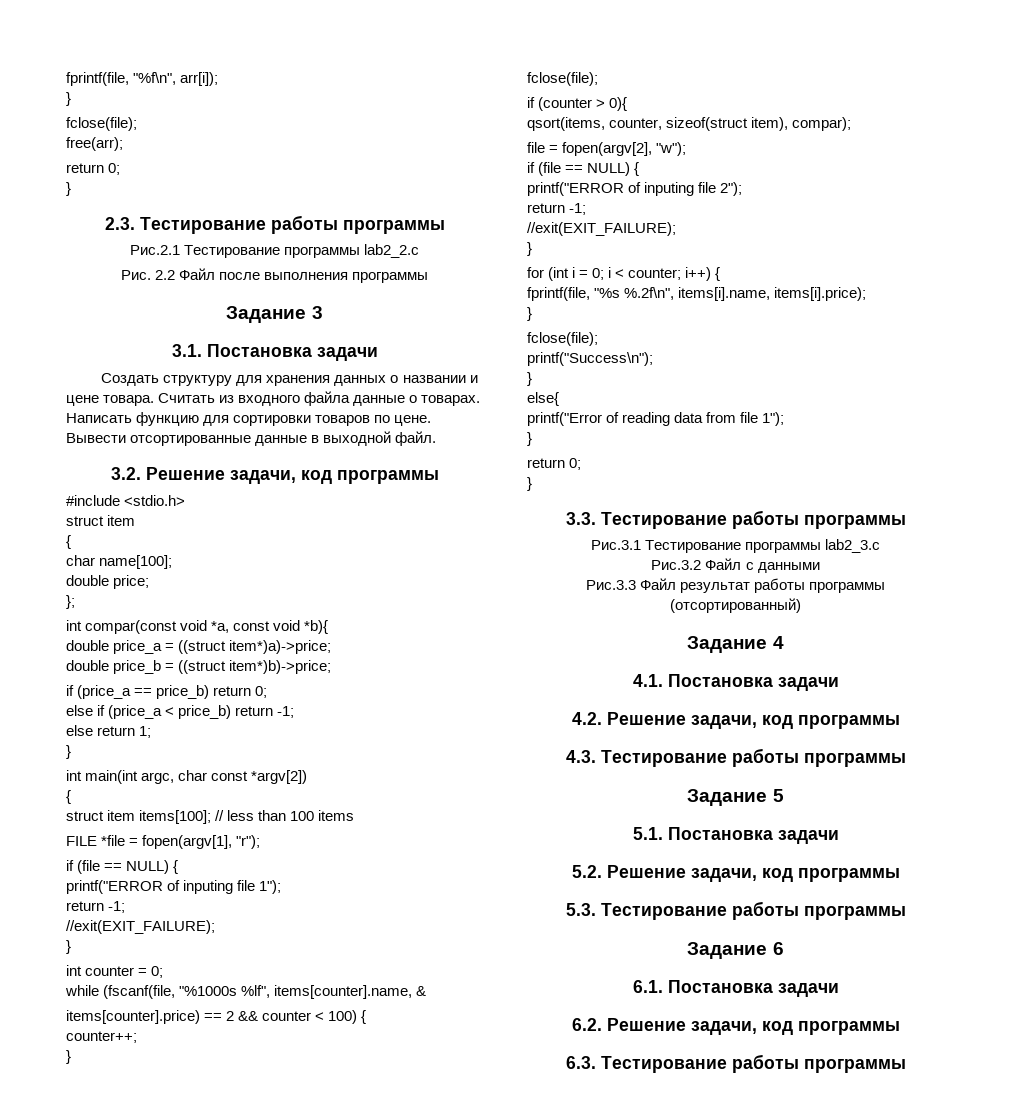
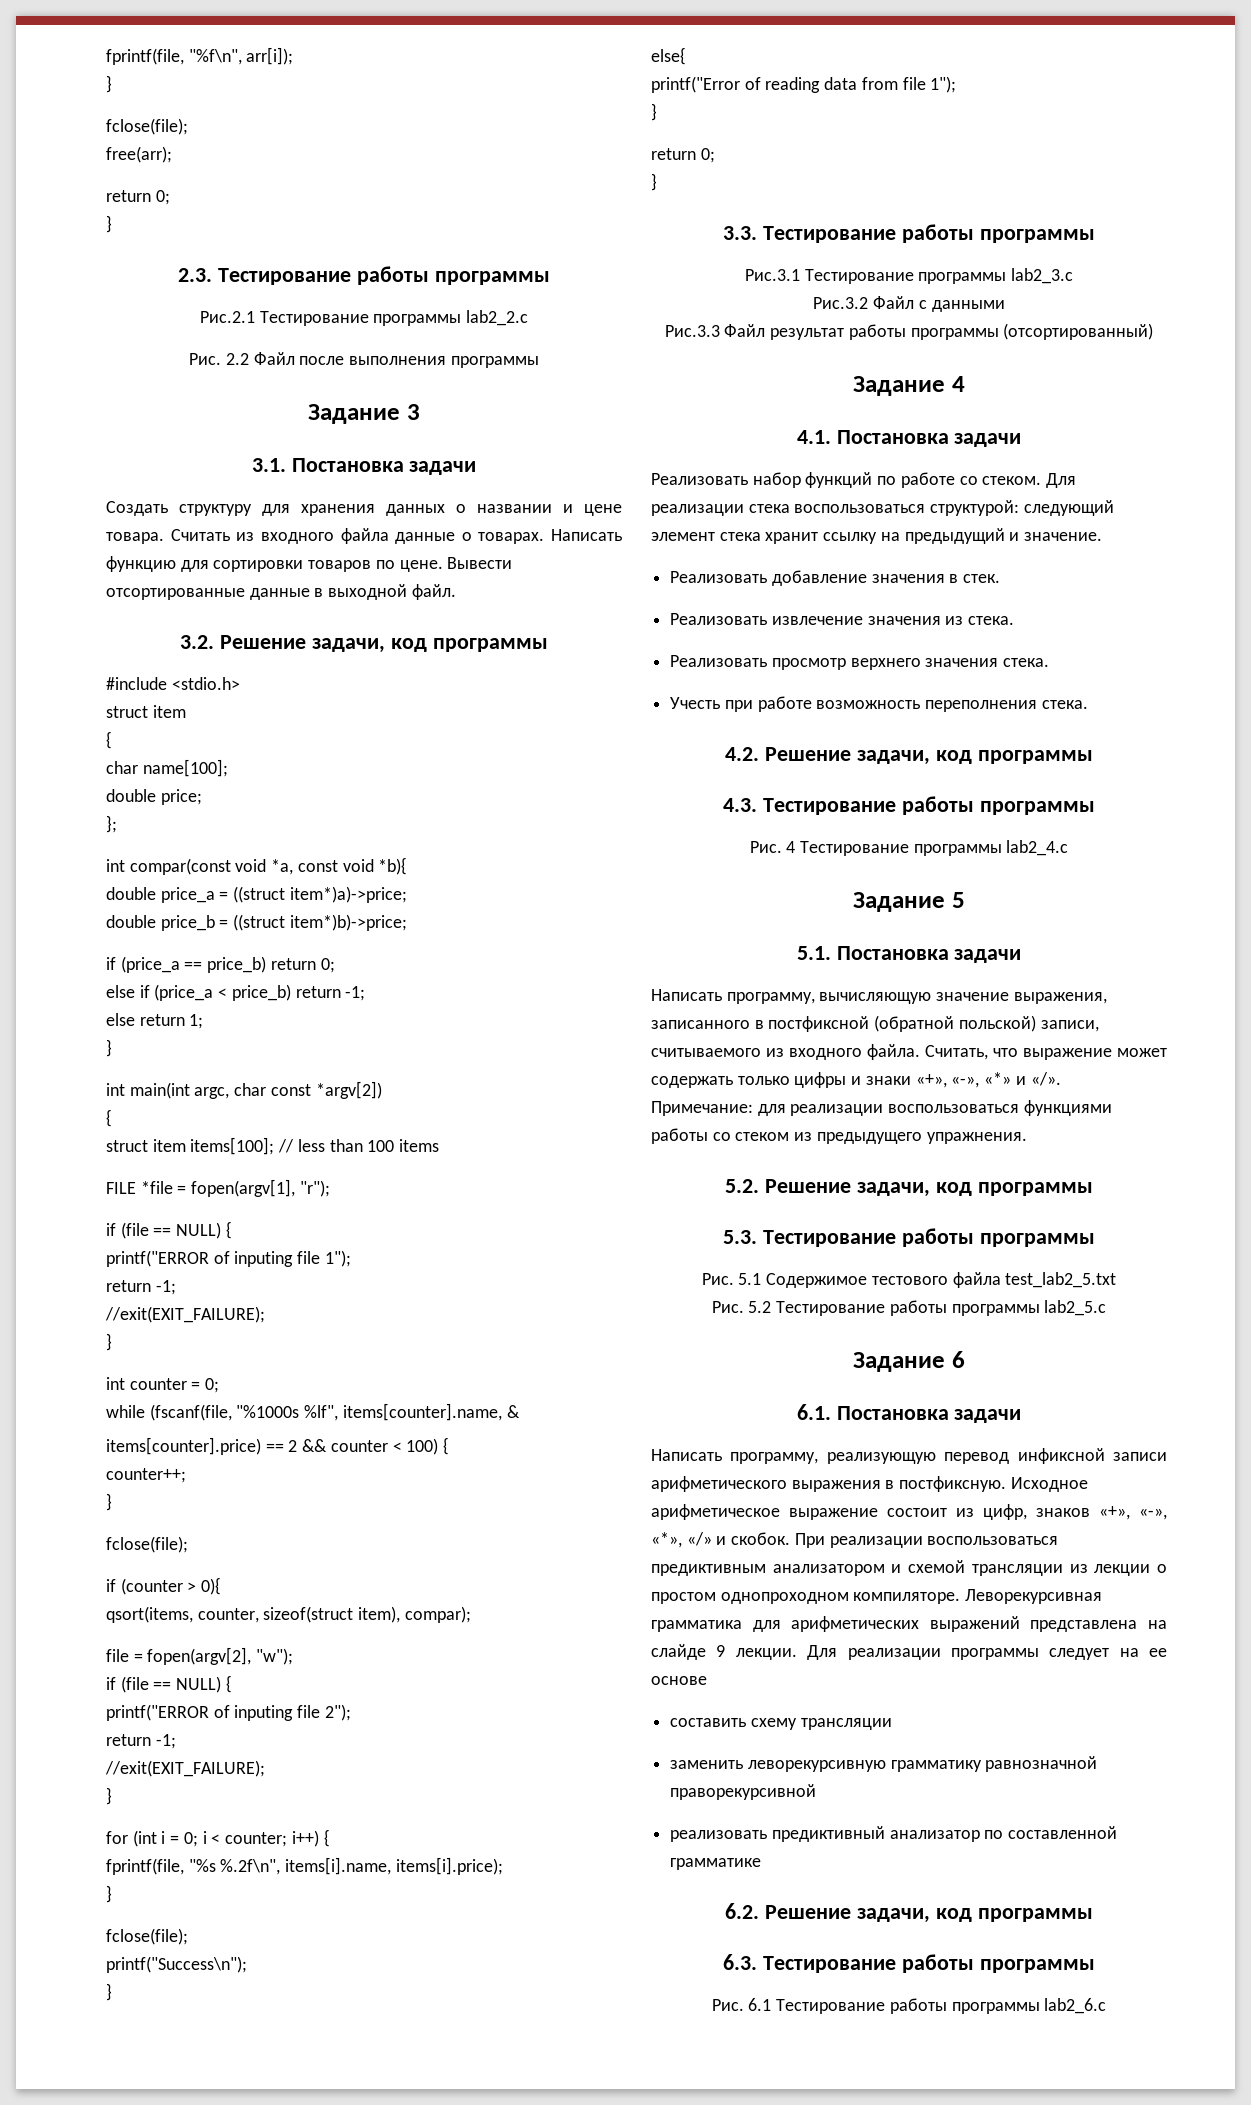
+ Реализовать набор функций по работе со стеком. Для реализации стека воспользоваться структурой: следующий элемент стека хранит ссылку на предыдущий и значение.
+ Реализовать добавление значения в стек.
+ Реализовать извлечение значения из стека.
+ Реализовать просмотр верхнего значения стека.
+ Учесть при работе возможность переполнения стека.
+ Рис. 4 Тестирование программы lab2_4.c
+ Написать программу, вычисляющую значение выражения, записанного в постфиксной (обратной польской) записи, считываемого из входного файла. Считать, что выражение может содержать только цифры и знаки «+», «-», «*» и «/». Примечание: для реализации воспользоваться функциями работы со стеком из предыдущего упражнения.
+ Рис. 5.1 Содержимое тестового файла test_lab2_5.txt
+ Рис. 5.2 Тестирование работы программы lab2_5.c
+ Написать программу, реализующую перевод инфиксной записи арифметического выражения в постфиксную. Исходное арифметическое выражение состоит из цифр, знаков «+», «-», «*», «/» и скобок. При реализации воспользоваться предиктивным анализатором и схемой трансляции из лекции о простом однопроходном компиляторе. Леворекурсивная грамматика для арифметических выражений представлена на слайде 9 лекции. Для реализации программы следует на ее основе
+ составить схему трансляции
+ заменить леворекурсивную грамматику равнозначной праворекурсивной
+ реализовать предиктивный анализатор по составленной грамматике
+ Рис. 6.1 Тестирование работы программы lab2_6.c

